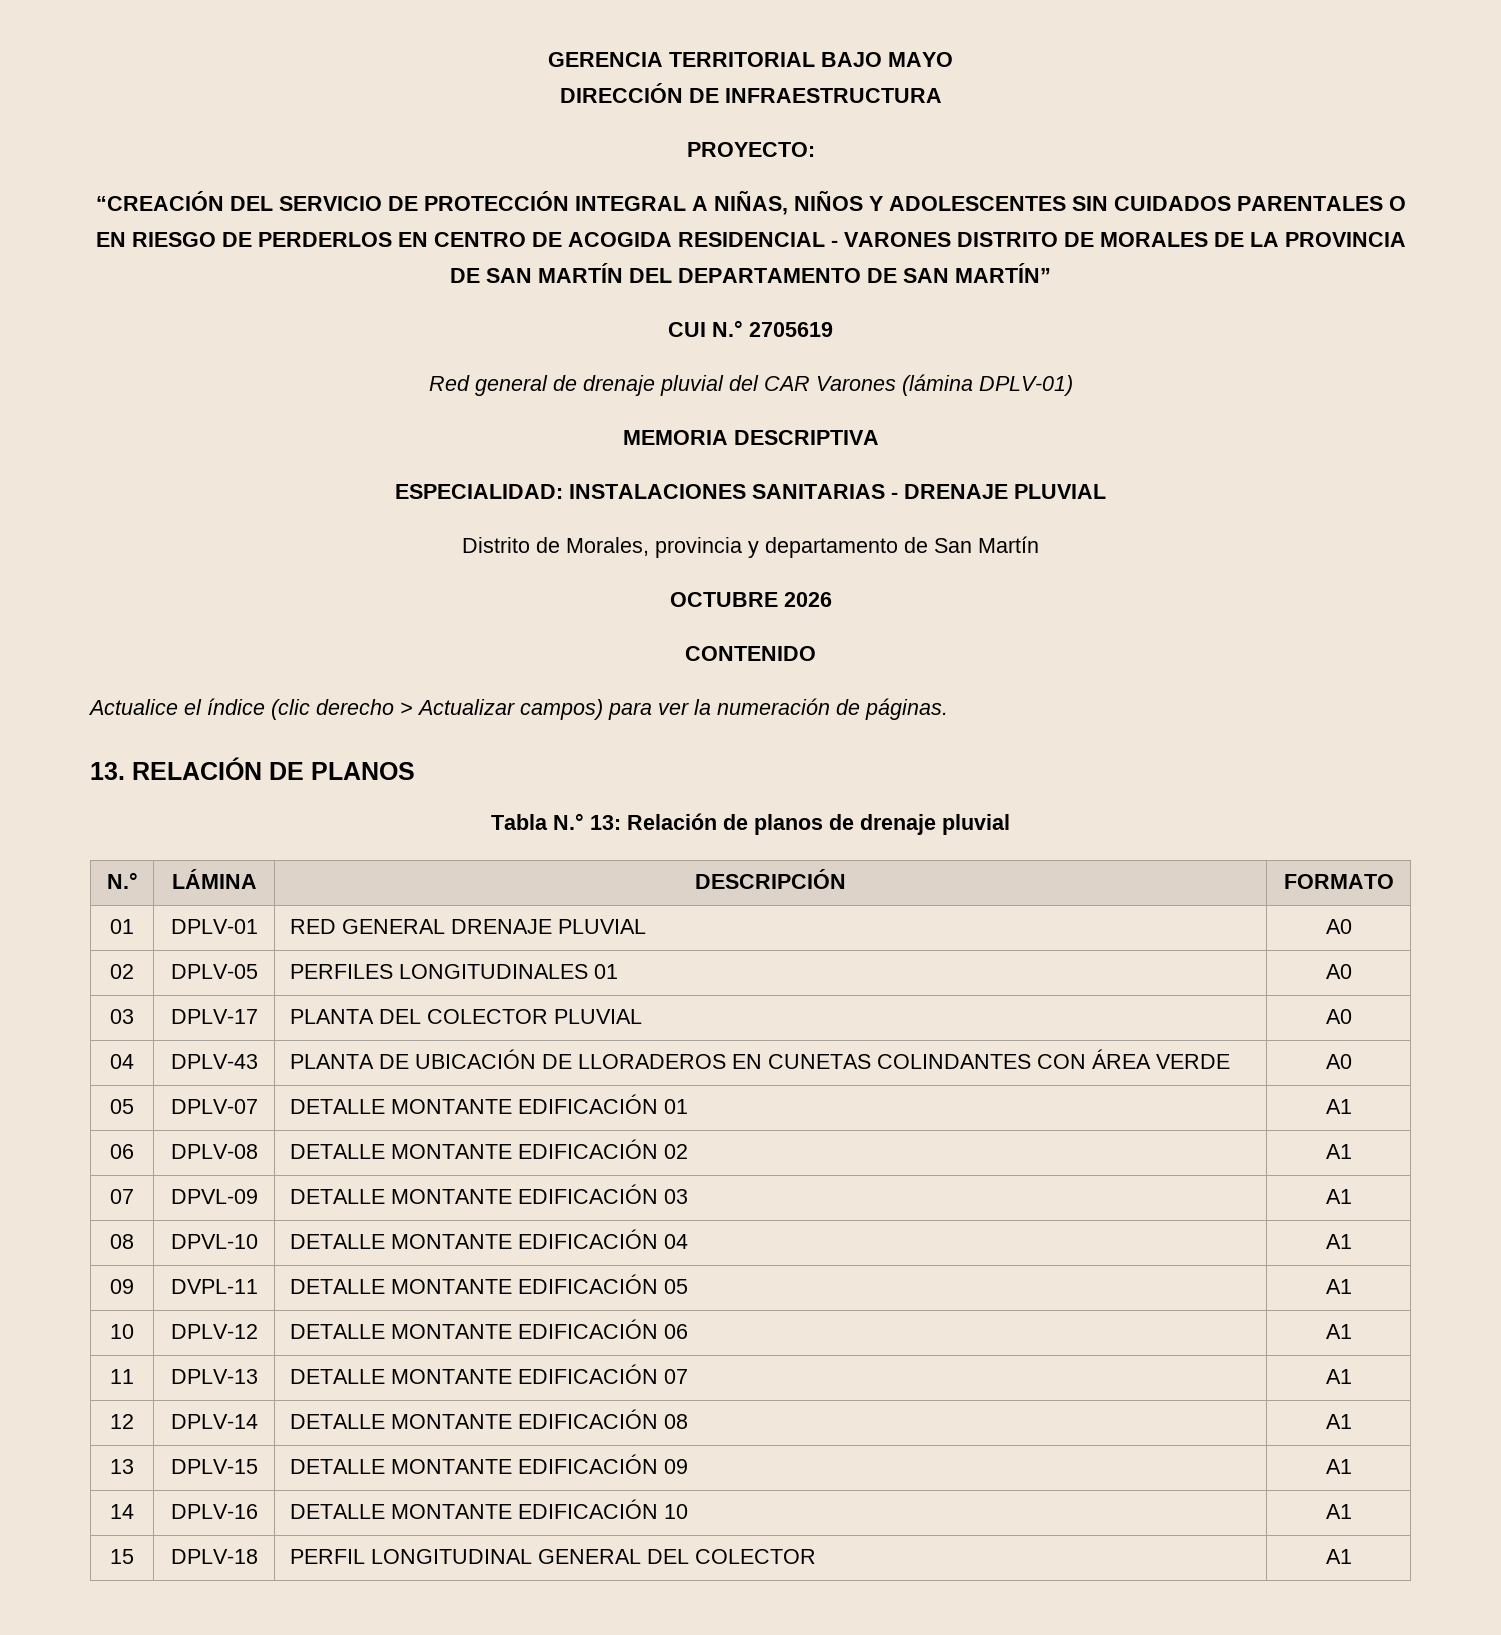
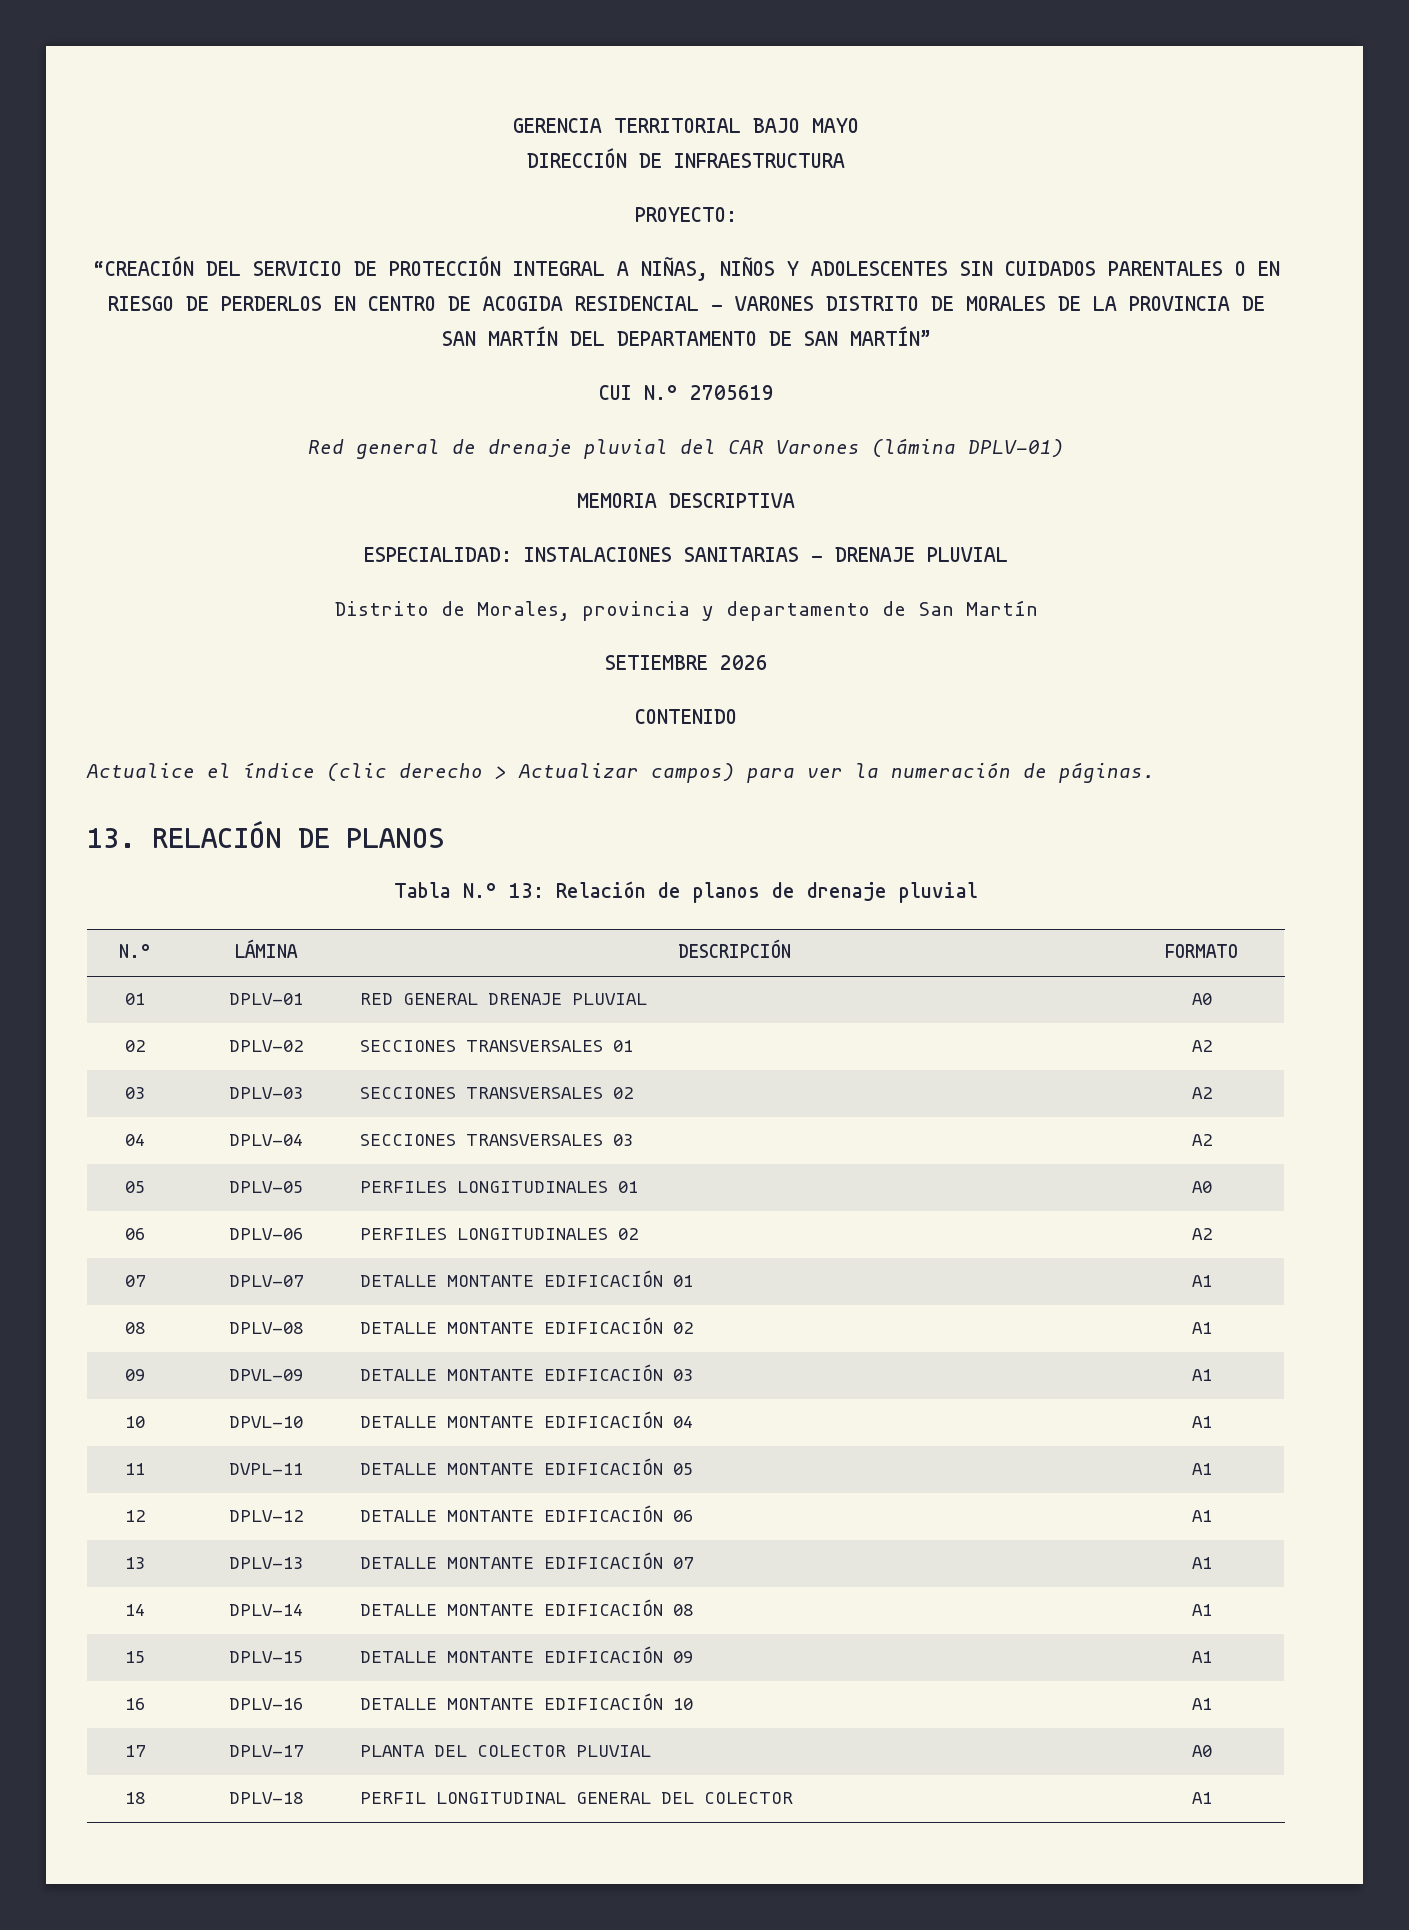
- OCTUBRE 2026
+ SETIEMBRE 2026
- 02 | DPLV-05 | PERFILES LONGITUDINALES 01 | A0
+ 02 | DPLV-02 | SECCIONES TRANSVERSALES 01 | A2
+ 03 | DPLV-03 | SECCIONES TRANSVERSALES 02 | A2
+ 04 | DPLV-04 | SECCIONES TRANSVERSALES 03 | A2
+ 05 | DPLV-05 | PERFILES LONGITUDINALES 01 | A0
- 03 | DPLV-17 | PLANTA DEL COLECTOR PLUVIAL | A0
+ 06 | DPLV-06 | PERFILES LONGITUDINALES 02 | A2
+ 07 | DPLV-07 | DETALLE MONTANTE EDIFICACIÓN 01 | A1
+ 08 | DPLV-08 | DETALLE MONTANTE EDIFICACIÓN 02 | A1
+ 09 | DPVL-09 | DETALLE MONTANTE EDIFICACIÓN 03 | A1
+ 10 | DPVL-10 | DETALLE MONTANTE EDIFICACIÓN 04 | A1
+ 11 | DVPL-11 | DETALLE MONTANTE EDIFICACIÓN 05 | A1
+ 12 | DPLV-12 | DETALLE MONTANTE EDIFICACIÓN 06 | A1
+ 13 | DPLV-13 | DETALLE MONTANTE EDIFICACIÓN 07 | A1
+ 14 | DPLV-14 | DETALLE MONTANTE EDIFICACIÓN 08 | A1
+ 15 | DPLV-15 | DETALLE MONTANTE EDIFICACIÓN 09 | A1
+ 16 | DPLV-16 | DETALLE MONTANTE EDIFICACIÓN 10 | A1
+ 17 | DPLV-17 | PLANTA DEL COLECTOR PLUVIAL | A0
- 04 | DPLV-43 | PLANTA DE UBICACIÓN DE LLORADEROS EN CUNETAS COLINDANTES CON ÁREA VERDE | A0
- 05 | DPLV-07 | DETALLE MONTANTE EDIFICACIÓN 01 | A1
- 06 | DPLV-08 | DETALLE MONTANTE EDIFICACIÓN 02 | A1
- 07 | DPVL-09 | DETALLE MONTANTE EDIFICACIÓN 03 | A1
- 08 | DPVL-10 | DETALLE MONTANTE EDIFICACIÓN 04 | A1
- 09 | DVPL-11 | DETALLE MONTANTE EDIFICACIÓN 05 | A1
- 10 | DPLV-12 | DETALLE MONTANTE EDIFICACIÓN 06 | A1
- 11 | DPLV-13 | DETALLE MONTANTE EDIFICACIÓN 07 | A1
- 12 | DPLV-14 | DETALLE MONTANTE EDIFICACIÓN 08 | A1
- 13 | DPLV-15 | DETALLE MONTANTE EDIFICACIÓN 09 | A1
- 14 | DPLV-16 | DETALLE MONTANTE EDIFICACIÓN 10 | A1
- 15 | DPLV-18 | PERFIL LONGITUDINAL GENERAL DEL COLECTOR | A1
+ 18 | DPLV-18 | PERFIL LONGITUDINAL GENERAL DEL COLECTOR | A1

